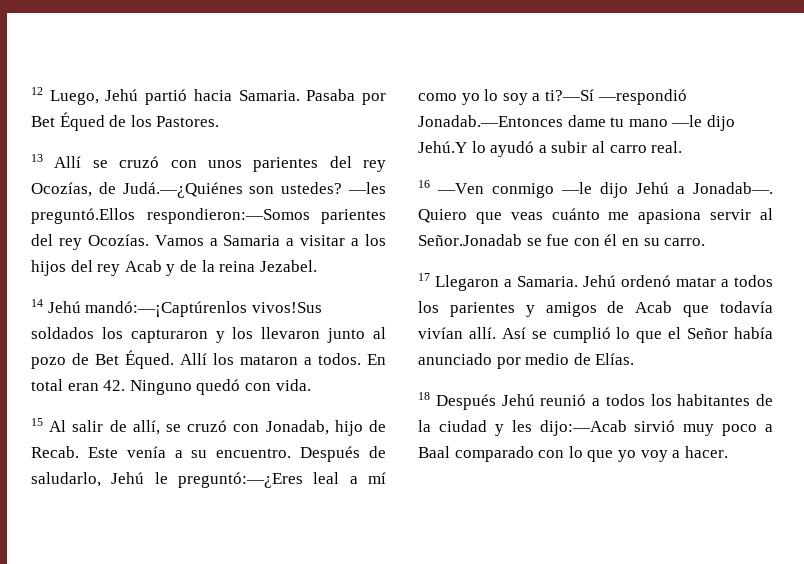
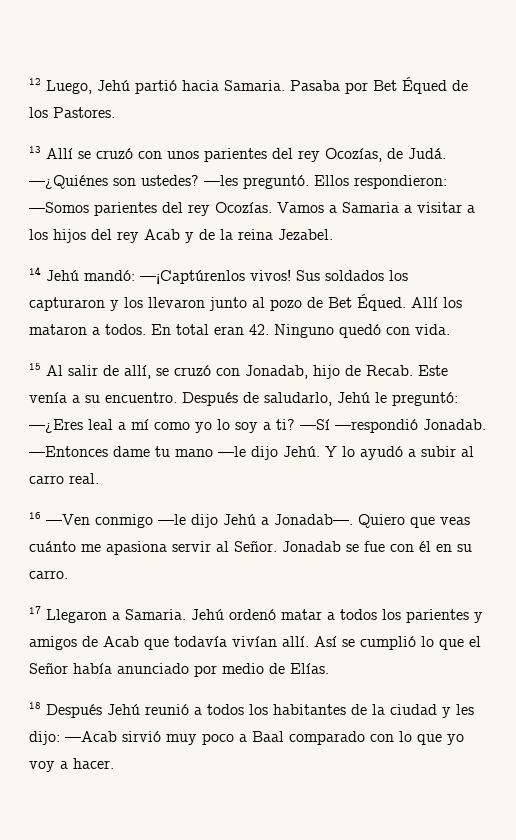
- 13 Allí se cruzó con unos parientes del rey Ocozías, de Judá.—¿Quiénes son ustedes?
+ 13 Allí se cruzó con unos parientes del rey Ocozías, de Judá. —¿Quiénes son ustedes?
- —les preguntó.Ellos respondieron:—Somos parientes del rey Ocozías.
+ —les preguntó. Ellos respondieron: —Somos parientes del rey Ocozías.
- 14 Jehú mandó:—¡Captúrenlos vivos!Sus soldados los capturaron y los llevaron junto al pozo de Bet Équed.
+ 14 Jehú mandó: —¡Captúrenlos vivos! Sus soldados los capturaron y los llevaron junto al pozo de Bet Équed.
- Después de saludarlo, Jehú le preguntó:—¿Eres leal a mí como yo lo soy a ti?—Sí —respondió Jonadab.—Entonces dame tu mano —le dijo Jehú.Y lo ayudó a subir al carro real.
+ Después de saludarlo, Jehú le preguntó: —¿Eres leal a mí como yo lo soy a ti? —Sí —respondió Jonadab. —Entonces dame tu mano —le dijo Jehú. Y lo ayudó a subir al carro real.
- Quiero que veas cuánto me apasiona servir al Señor.Jonadab se fue con él en su carro.
+ Quiero que veas cuánto me apasiona servir al Señor. Jonadab se fue con él en su carro.
- 18 Después Jehú reunió a todos los habitantes de la ciudad y les dijo:—Acab sirvió muy poco a Baal comparado con lo que yo voy a hacer.
+ 18 Después Jehú reunió a todos los habitantes de la ciudad y les dijo: —Acab sirvió muy poco a Baal comparado con lo que yo voy a hacer.

